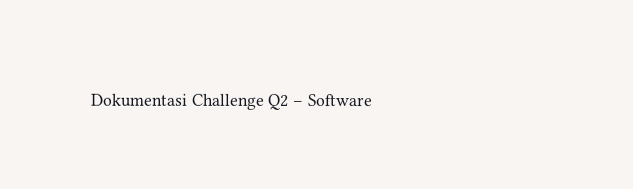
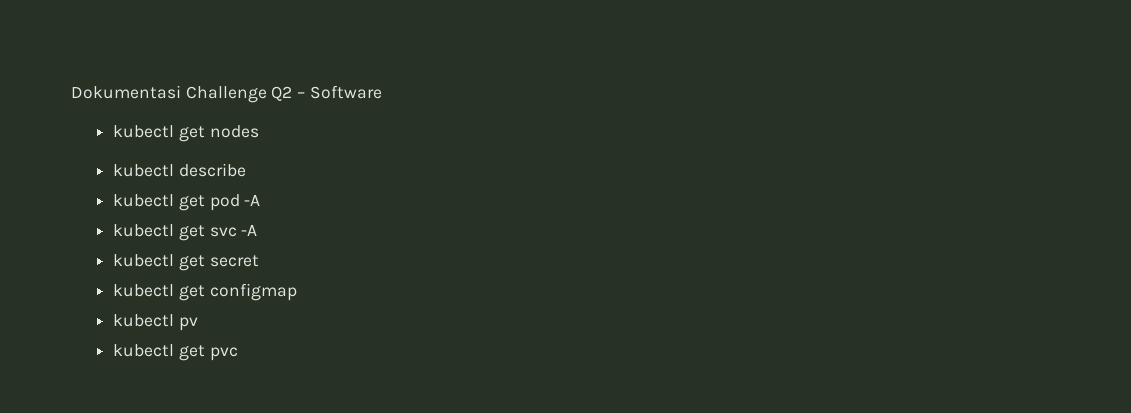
+ kubectl get nodes
+ kubectl describe
+ kubectl get pod -A
+ kubectl get svc -A
+ kubectl get secret
+ kubectl get configmap
+ kubectl pv
+ kubectl get pvc

